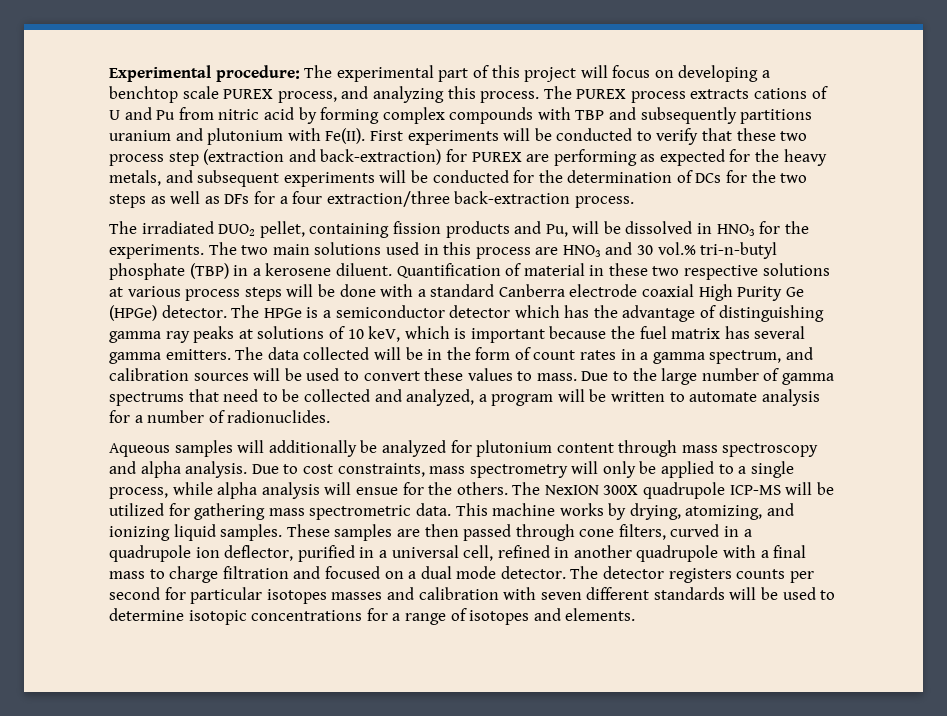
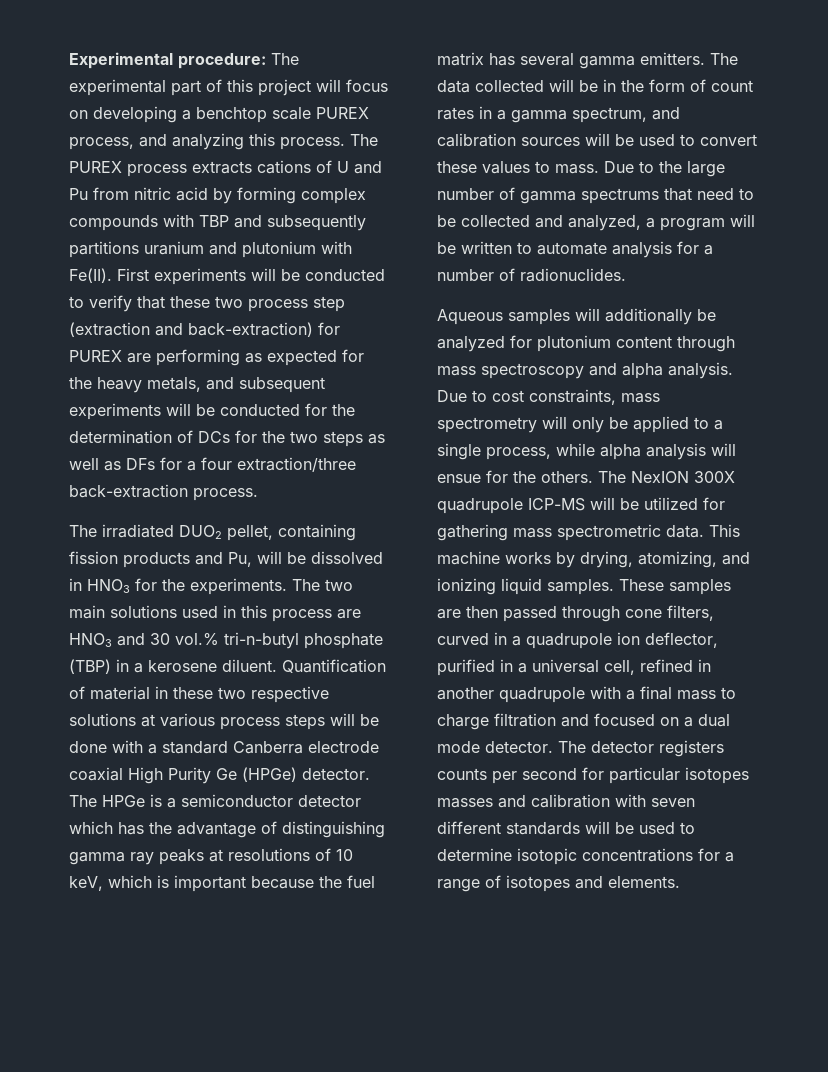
- The HPGe is a semiconductor detector which has the advantage of distinguishing gamma ray peaks at solutions of 10 keV, which is important because the fuel matrix has several gamma emitters.
+ The HPGe is a semiconductor detector which has the advantage of distinguishing gamma ray peaks at resolutions of 10 keV, which is important because the fuel matrix has several gamma emitters.

